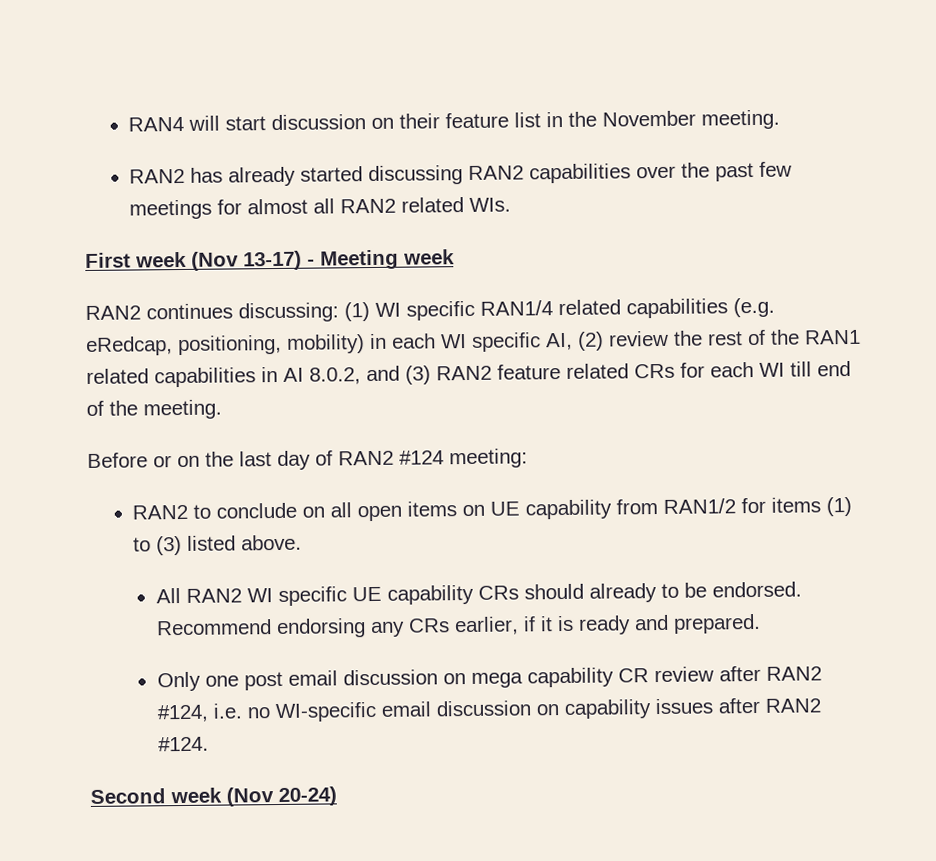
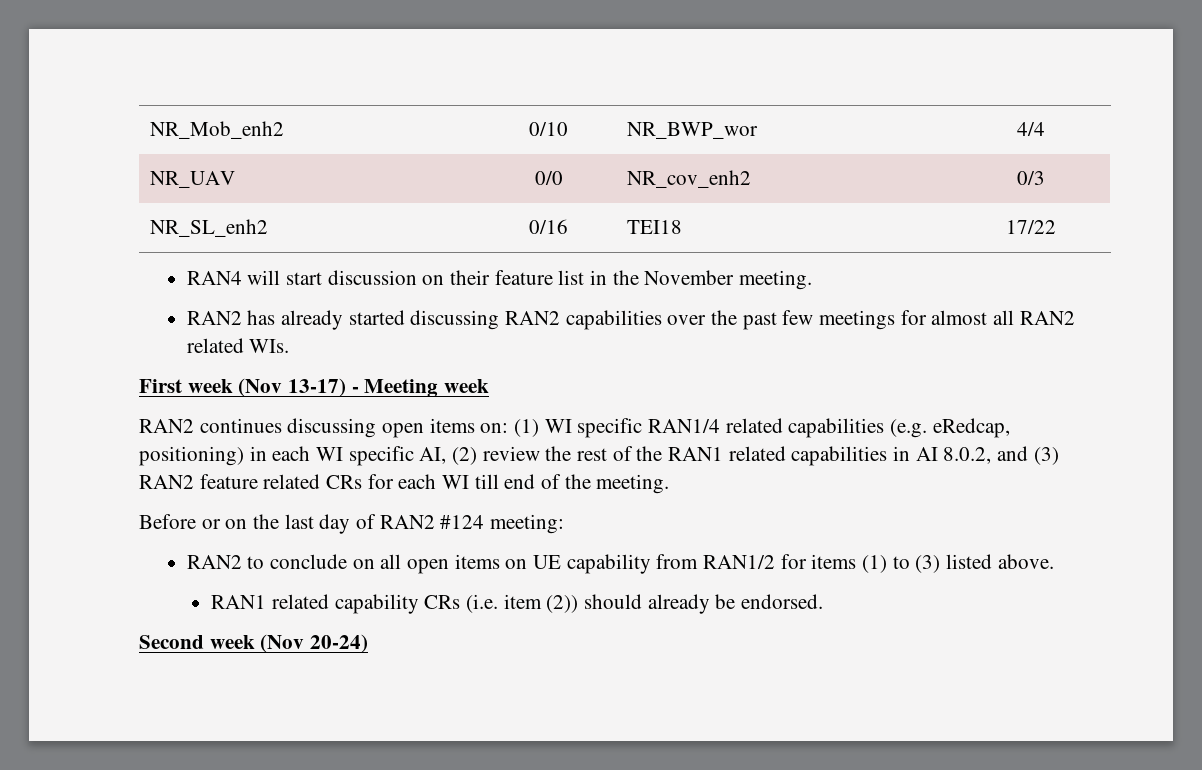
+ NR_Mob_enh2 | 0/10 | NR_BWP_wor | 4/4
+ NR_UAV | 0/0 | NR_cov_enh2 | 0/3
+ NR_SL_enh2 | 0/16 | TEI18 | 17/22
- RAN2 continues discussing: (1) WI specific RAN1/4 related capabilities (e.g. eRedcap, positioning, mobility) in each WI specific AI, (2) review the rest of the RAN1 related capabilities in AI 8.0.2, and (3) RAN2 feature related CRs for each WI till end of the meeting.
+ RAN2 continues discussing open items on: (1) WI specific RAN1/4 related capabilities (e.g. eRedcap, positioning) in each WI specific AI, (2) review the rest of the RAN1 related capabilities in AI 8.0.2, and (3) RAN2 feature related CRs for each WI till end of the meeting.
- All RAN2 WI specific UE capability CRs should already to be endorsed. Recommend endorsing any CRs earlier, if it is ready and prepared.
- Only one post email discussion on mega capability CR review after RAN2 #124, i.e. no WI-specific email discussion on capability issues after RAN2 #124.
+ RAN1 related capability CRs (i.e. item (2)) should already be endorsed.

